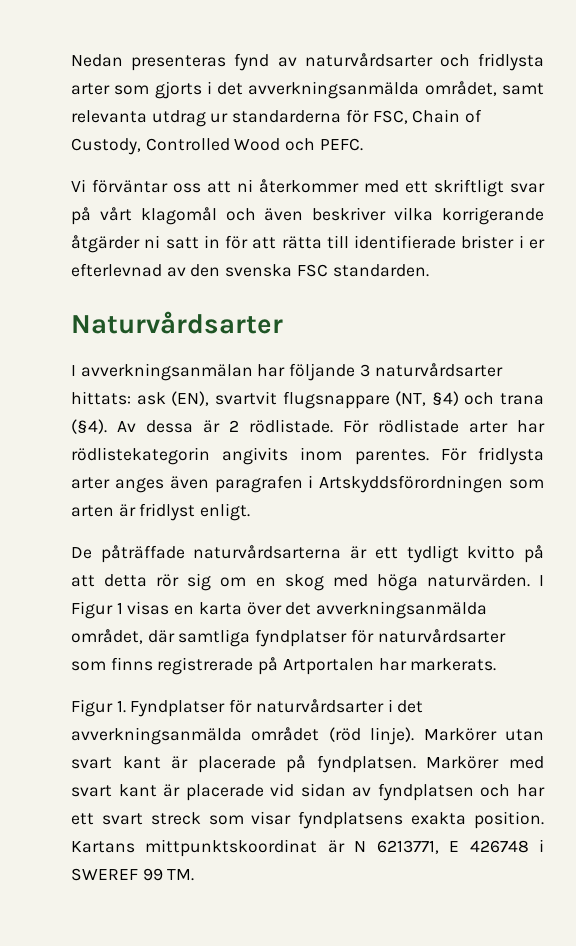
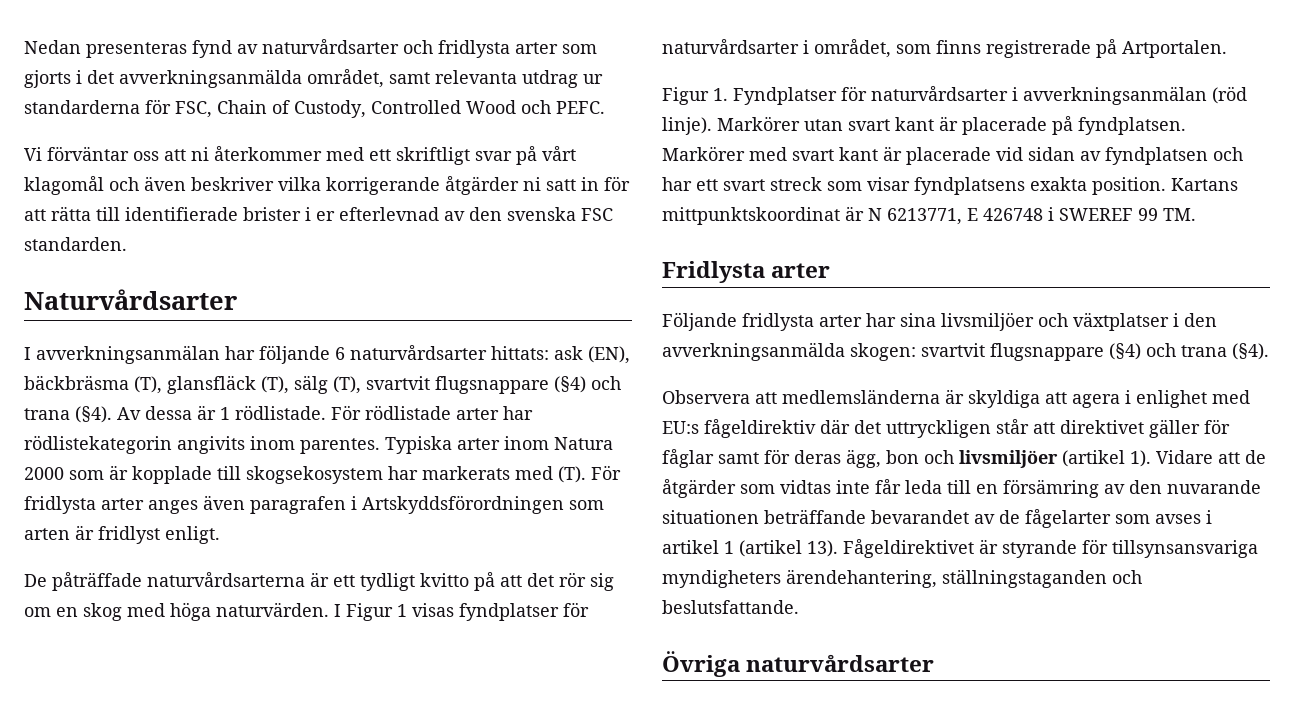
- I avverkningsanmälan har följande 3 naturvårdsarter hittats: ask (EN), svartvit flugsnappare (NT, §4) och trana (§4).
+ I avverkningsanmälan har följande 6 naturvårdsarter hittats: ask (EN), bäckbräsma (T), glansfläck (T), sälg (T), svartvit flugsnappare (§4) och trana (§4).
- Av dessa är 2 rödlistade.
+ Av dessa är 1 rödlistade.
- För fridlysta arter anges även paragrafen i Artskyddsförordningen som arten är fridlyst enligt.
+ Typiska arter inom Natura 2000 som är kopplade till skogsekosystem har markerats med (T). För fridlysta arter anges även paragrafen i Artskyddsförordningen som arten är fridlyst enligt.
- De påträffade naturvårdsarterna är ett tydligt kvitto på att detta rör sig om en skog med höga naturvärden.
+ De påträffade naturvårdsarterna är ett tydligt kvitto på att det rör sig om en skog med höga naturvärden.
- I Figur 1 visas en karta över det avverkningsanmälda området, där samtliga fyndplatser för naturvårdsarter som finns registrerade på Artportalen har markerats.
+ I Figur 1 visas fyndplatser för naturvårdsarter i området, som finns registrerade på Artportalen.
- Figur 1. Fyndplatser för naturvårdsarter i det avverkningsanmälda området (röd linje).
+ Figur 1. Fyndplatser för naturvårdsarter i avverkningsanmälan (röd linje).
+ Fridlysta arter
+ Följande fridlysta arter har sina livsmiljöer och växtplatser i den avverkningsanmälda skogen: svartvit flugsnappare (§4) och trana (§4).
+ Observera att medlemsländerna är skyldiga att agera i enlighet med EU:s fågeldirektiv där det uttryckligen står att direktivet gäller för fåglar samt för deras ägg, bon och livsmiljöer (artikel 1). Vidare att de åtgärder som vidtas inte får leda till en försämring av den nuvarande situationen beträffande bevarandet av de fågelarter som avses i artikel 1 (artikel 13). Fågeldirektivet är styrande för tillsynsansvariga myndigheters ärendehantering, ställningstaganden och beslutsfattande.
+ Övriga naturvårdsarter

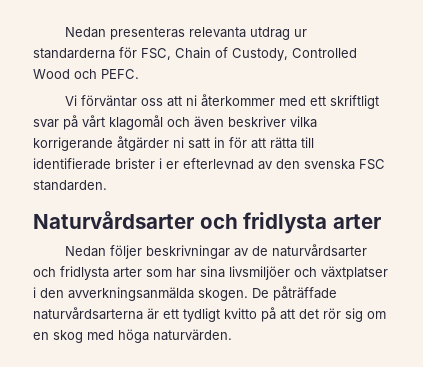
- Nedan presenteras fynd av naturvårdsarter och fridlysta arter som gjorts i det avverkningsanmälda området, samt relevanta utdrag ur standarderna för FSC, Chain of Custody, Controlled Wood och PEFC.
+ Nedan presenteras relevanta utdrag ur standarderna för FSC, Chain of Custody, Controlled Wood och PEFC.
- Naturvårdsarter
- I avverkningsanmälan har följande 6 naturvårdsarter hittats: ask (EN), bäckbräsma (T), glansfläck (T), sälg (T), svartvit flugsnappare (§4) och trana (§4). Av dessa är 1 rödlistade. För rödlistade arter har rödlistekategorin angivits inom parentes. Typiska arter inom Natura 2000 som är kopplade till skogsekosystem har markerats med (T). För fridlysta arter anges även paragrafen i Artskyddsförordningen som arten är fridlyst enligt.
- De påträffade naturvårdsarterna är ett tydligt kvitto på att det rör sig om en skog med höga naturvärden. I Figur 1 visas fyndplatser för naturvårdsarter i området, som finns registrerade på Artportalen.
- Figur 1. Fyndplatser för naturvårdsarter i avverkningsanmälan (röd linje). Markörer utan svart kant är placerade på fyndplatsen. Markörer med svart kant är placerade vid sidan av fyndplatsen och har ett svart streck som visar fyndplatsens exakta position. Kartans mittpunktskoordinat är N 6213771, E 426748 i SWEREF 99 TM.
- Fridlysta arter
- Följande fridlysta arter har sina livsmiljöer och växtplatser i den avverkningsanmälda skogen: svartvit flugsnappare (§4) och trana (§4).
- Observera att medlemsländerna är skyldiga att agera i enlighet med EU:s fågeldirektiv där det uttryckligen står att direktivet gäller för fåglar samt för deras ägg, bon och livsmiljöer (artikel 1). Vidare att de åtgärder som vidtas inte får leda till en försämring av den nuvarande situationen beträffande bevarandet av de fågelarter som avses i artikel 1 (artikel 13). Fågeldirektivet är styrande för tillsynsansvariga myndigheters ärendehantering, ställningstaganden och beslutsfattande.
- Övriga naturvårdsarter
+ Naturvårdsarter och fridlysta arter
+ Nedan följer beskrivningar av de naturvårdsarter och fridlysta arter som har sina livsmiljöer och växtplatser i den avverkningsanmälda skogen. De påträffade naturvårdsarterna är ett tydligt kvitto på att det rör sig om en skog med höga naturvärden.

